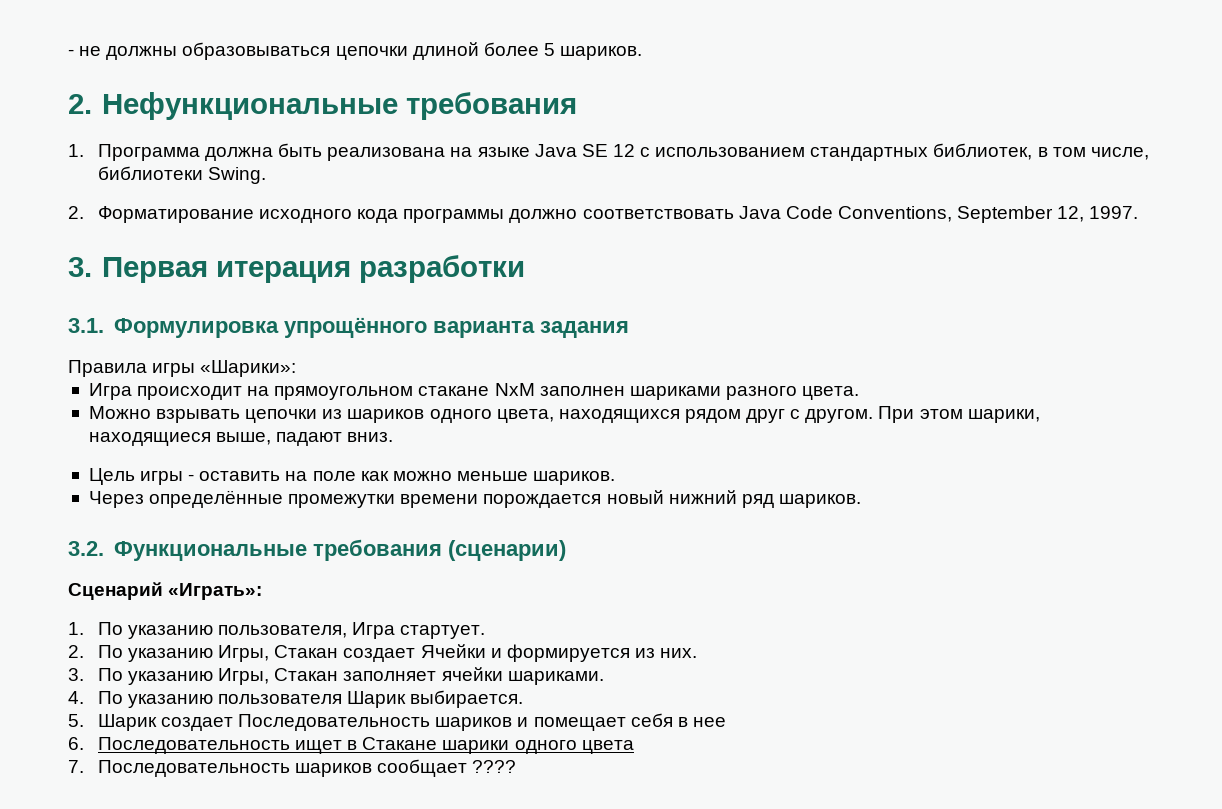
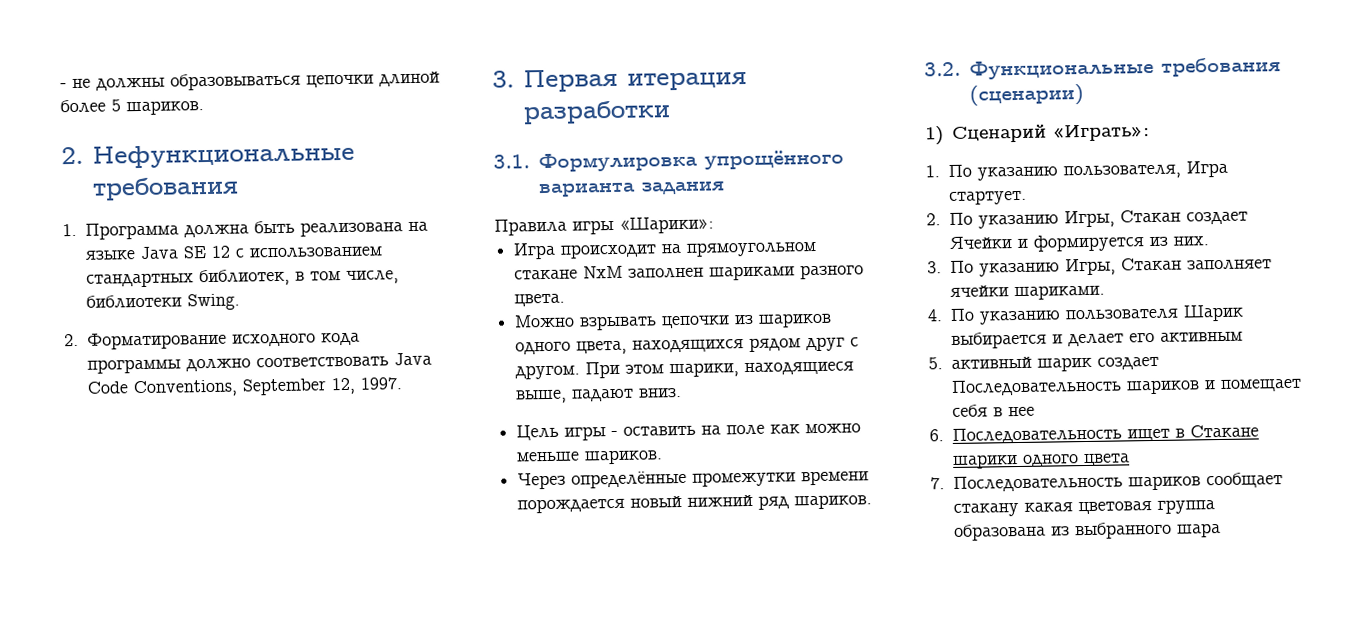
- Сценарий «Играть»:
+ 1) Сценарий «Играть»:
- 4. По указанию пользователя Шарик выбирается.
+ 4. По указанию пользователя Шарик выбирается и делает его активным
- 5. Шарик создает Последовательность шариков и помещает себя в нее
+ 5. активный шарик создает Последовательность шариков и помещает себя в нее
- 7. Последовательность шариков сообщает ????
+ 7. Последовательность шариков сообщает стакану какая цветовая группа образована из выбранного шара

